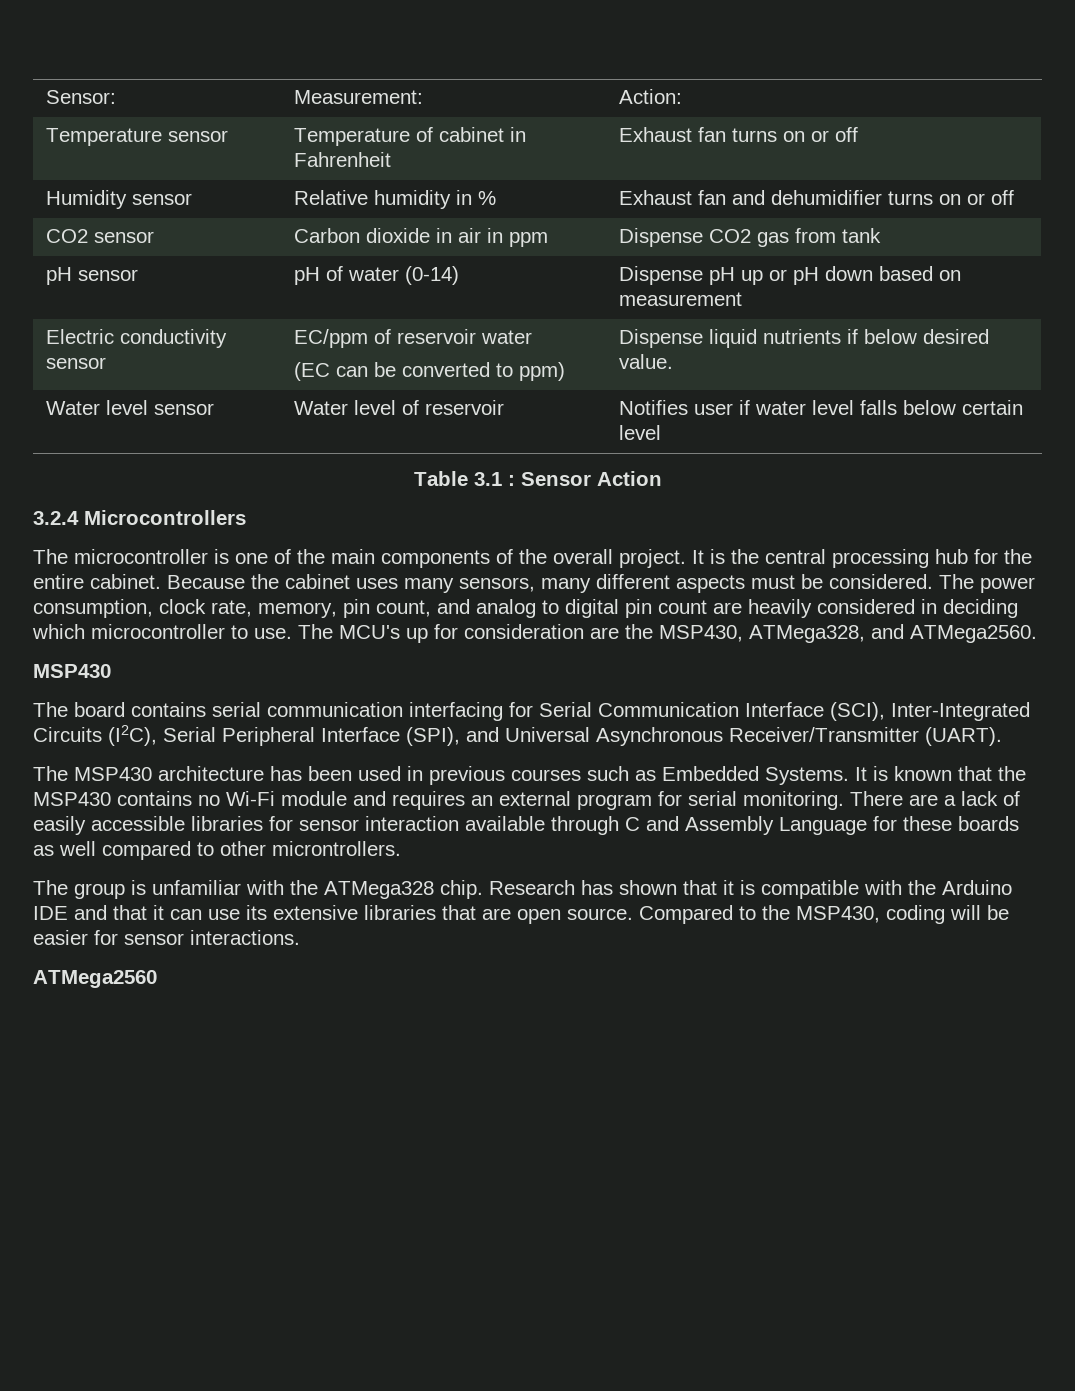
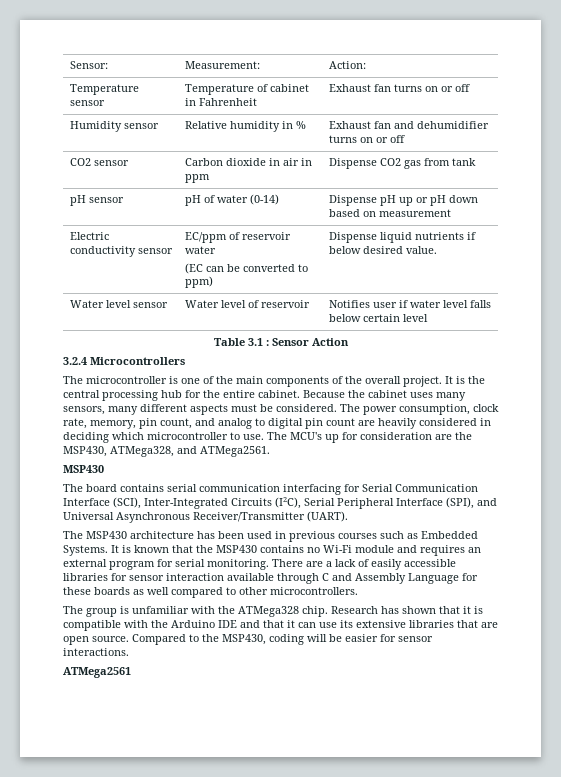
- The MCU's up for consideration are the MSP430, ATMega328, and ATMega2560.
+ The MCU's up for consideration are the MSP430, ATMega328, and ATMega2561.
- There are a lack of easily accessible libraries for sensor interaction available through C and Assembly Language for these boards as well compared to other microntrollers.
+ There are a lack of easily accessible libraries for sensor interaction available through C and Assembly Language for these boards as well compared to other microcontrollers.
- ATMega2560
+ ATMega2561

